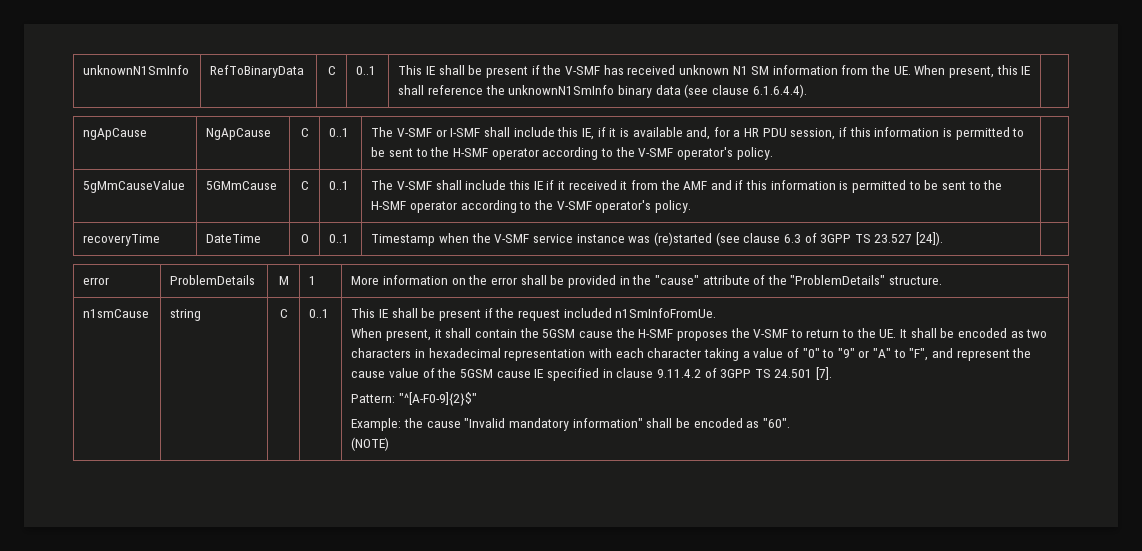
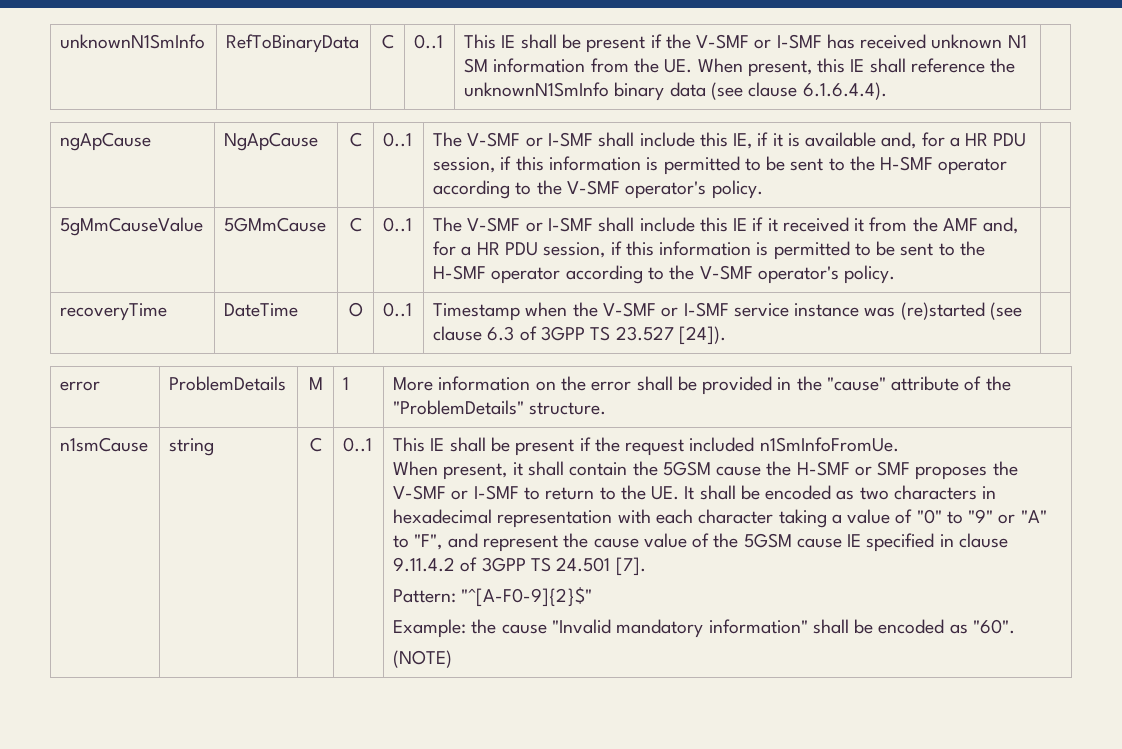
- unknownN1SmInfo | RefToBinaryData | C | 0..1 | This IE shall be present if the V-SMF has received unknown N1 SM information from the UE. When present, this IE shall reference the unknownN1SmInfo binary data (see clause 6.1.6.4.4). |
+ unknownN1SmInfo | RefToBinaryData | C | 0..1 | This IE shall be present if the V-SMF or I-SMF has received unknown N1 SM information from the UE. When present, this IE shall reference the unknownN1SmInfo binary data (see clause 6.1.6.4.4). |
- The V-SMF shall include this IE if it received it from the AMF and if this information is permitted to be sent to the H-SMF operator according to the V-SMF operator's policy.
+ The V-SMF or I-SMF shall include this IE if it received it from the AMF and, for a HR PDU session, if this information is permitted to be sent to the H-SMF operator according to the V-SMF operator's policy.
- recoveryTime | DateTime | O | 0..1 | Timestamp when the V-SMF service instance was (re)started (see clause 6.3 of 3GPP TS 23.527 [24]). |
+ recoveryTime | DateTime | O | 0..1 | Timestamp when the V-SMF or I-SMF service instance was (re)started (see clause 6.3 of 3GPP TS 23.527 [24]). |
- When present, it shall contain the 5GSM cause the H-SMF proposes the V-SMF to return to the UE. It shall be encoded as two characters in hexadecimal representation with each character taking a value of "0" to "9" or "A" to "F", and represent the cause value of the 5GSM cause IE specified in clause 9.11.4.2 of 3GPP TS 24.501 [7].
+ When present, it shall contain the 5GSM cause the H-SMF or SMF proposes the V-SMF or I-SMF to return to the UE. It shall be encoded as two characters in hexadecimal representation with each character taking a value of "0" to "9" or "A" to "F", and represent the cause value of the 5GSM cause IE specified in clause 9.11.4.2 of 3GPP TS 24.501 [7].

